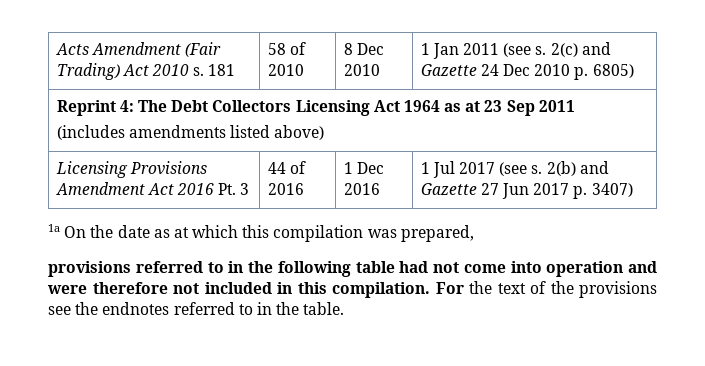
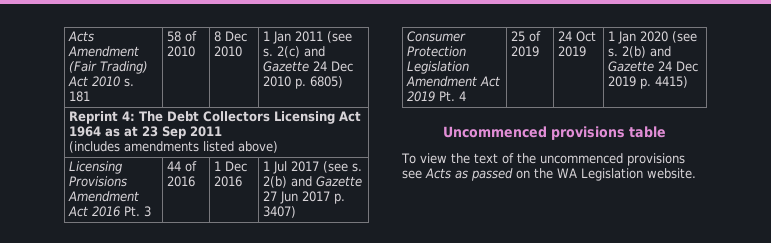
- 1a On the date as at which this compilation was prepared,
- provisions referred to in the following table had not come into operation and were therefore not included in this compilation. For the text of the provisions see the endnotes referred to in the table.
+ Consumer Protection Legislation Amendment Act 2019 Pt. 4 | 25 of 2019 | 24 Oct 2019 | 1 Jan 2020 (see s. 2(b) and Gazette 24 Dec 2019 p. 4415)
+ Uncommenced provisions table
+ To view the text of the uncommenced provisions see Acts as passed on the WA Legislation website.

